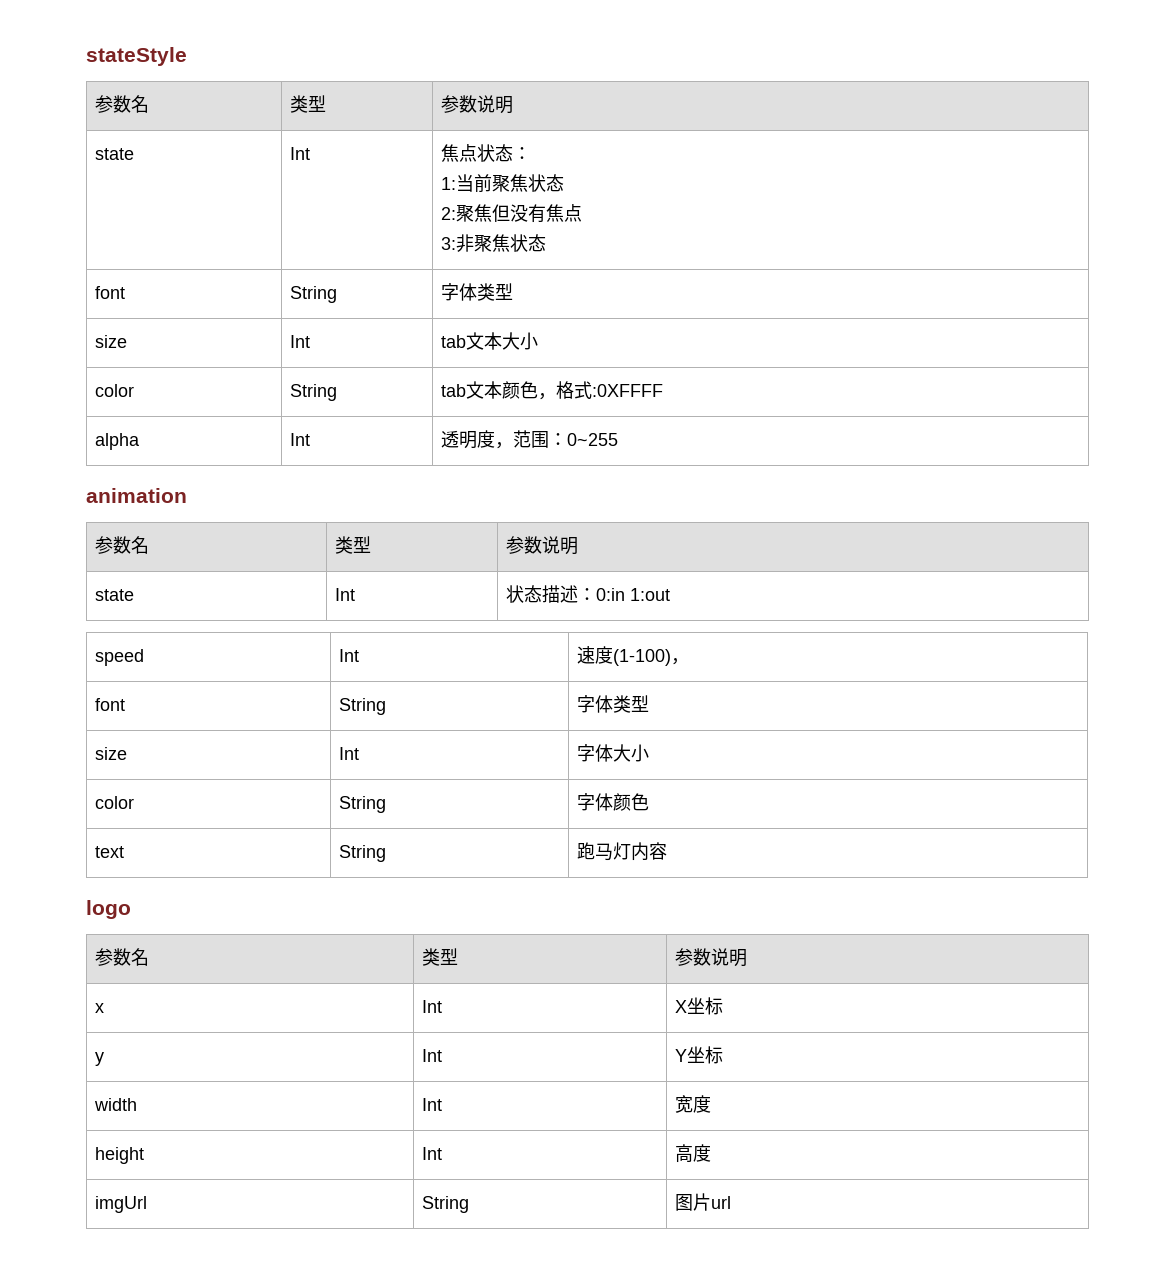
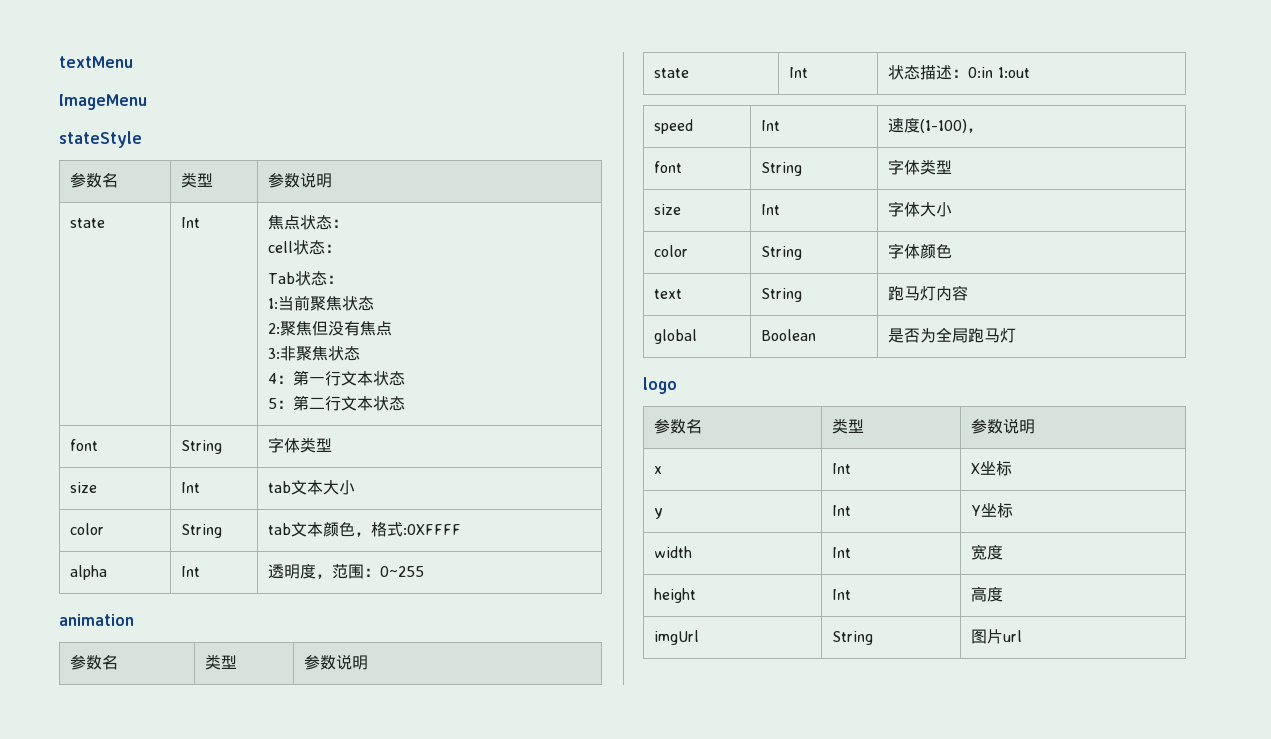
+ textMenu
+ ImageMenu
  state | Int | 焦点状态：
+ cell状态：
+ Tab状态：
  1:当前聚焦状态
  2:聚焦但没有焦点
  3:非聚焦状态
+ 4：第一行文本状态
+ 5：第二行文本状态
+ global | Boolean | 是否为全局跑马灯

